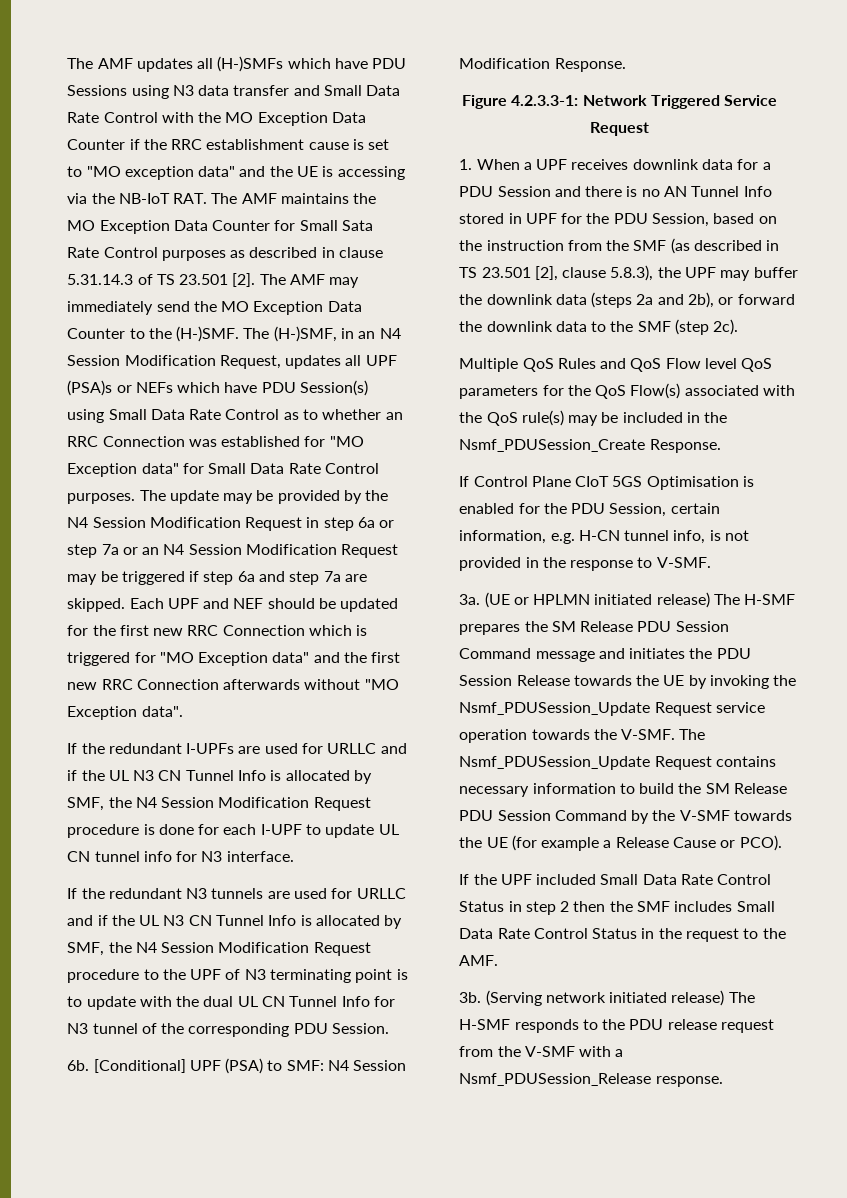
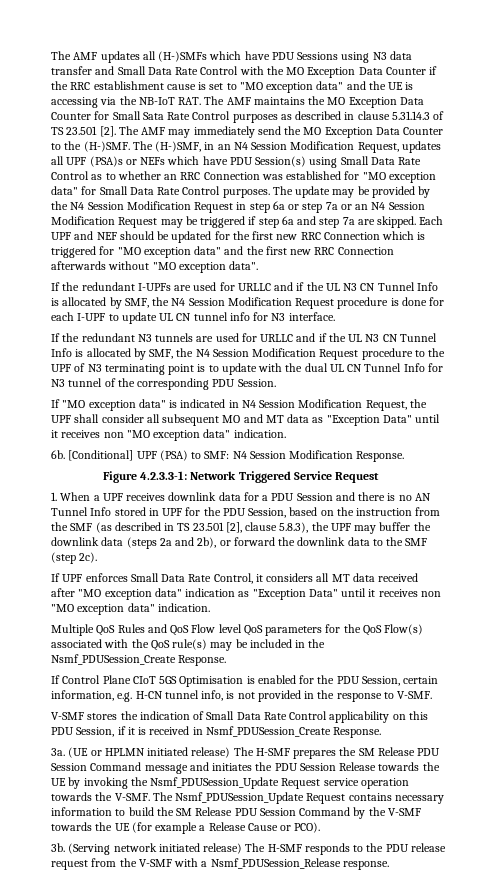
- The (H-)SMF, in an N4 Session Modification Request, updates all UPF (PSA)s or NEFs which have PDU Session(s) using Small Data Rate Control as to whether an RRC Connection was established for "MO Exception data" for Small Data Rate Control purposes.
+ The (H-)SMF, in an N4 Session Modification Request, updates all UPF (PSA)s or NEFs which have PDU Session(s) using Small Data Rate Control as to whether an RRC Connection was established for "MO exception data" for Small Data Rate Control purposes.
- Each UPF and NEF should be updated for the first new RRC Connection which is triggered for "MO Exception data" and the first new RRC Connection afterwards without "MO Exception data".
+ Each UPF and NEF should be updated for the first new RRC Connection which is triggered for "MO exception data" and the first new RRC Connection afterwards without "MO exception data".
+ If "MO exception data" is indicated in N4 Session Modification Request, the UPF shall consider all subsequent MO and MT data as "Exception Data" until it receives non "MO exception data" indication.
+ If UPF enforces Small Data Rate Control, it considers all MT data received after "MO exception data" indication as "Exception Data" until it receives non "MO exception data" indication.
+ V-SMF stores the indication of Small Data Rate Control applicability on this PDU Session, if it is received in Nsmf_PDUSession_Create Response.
- If the UPF included Small Data Rate Control Status in step 2 then the SMF includes Small Data Rate Control Status in the request to the AMF.

